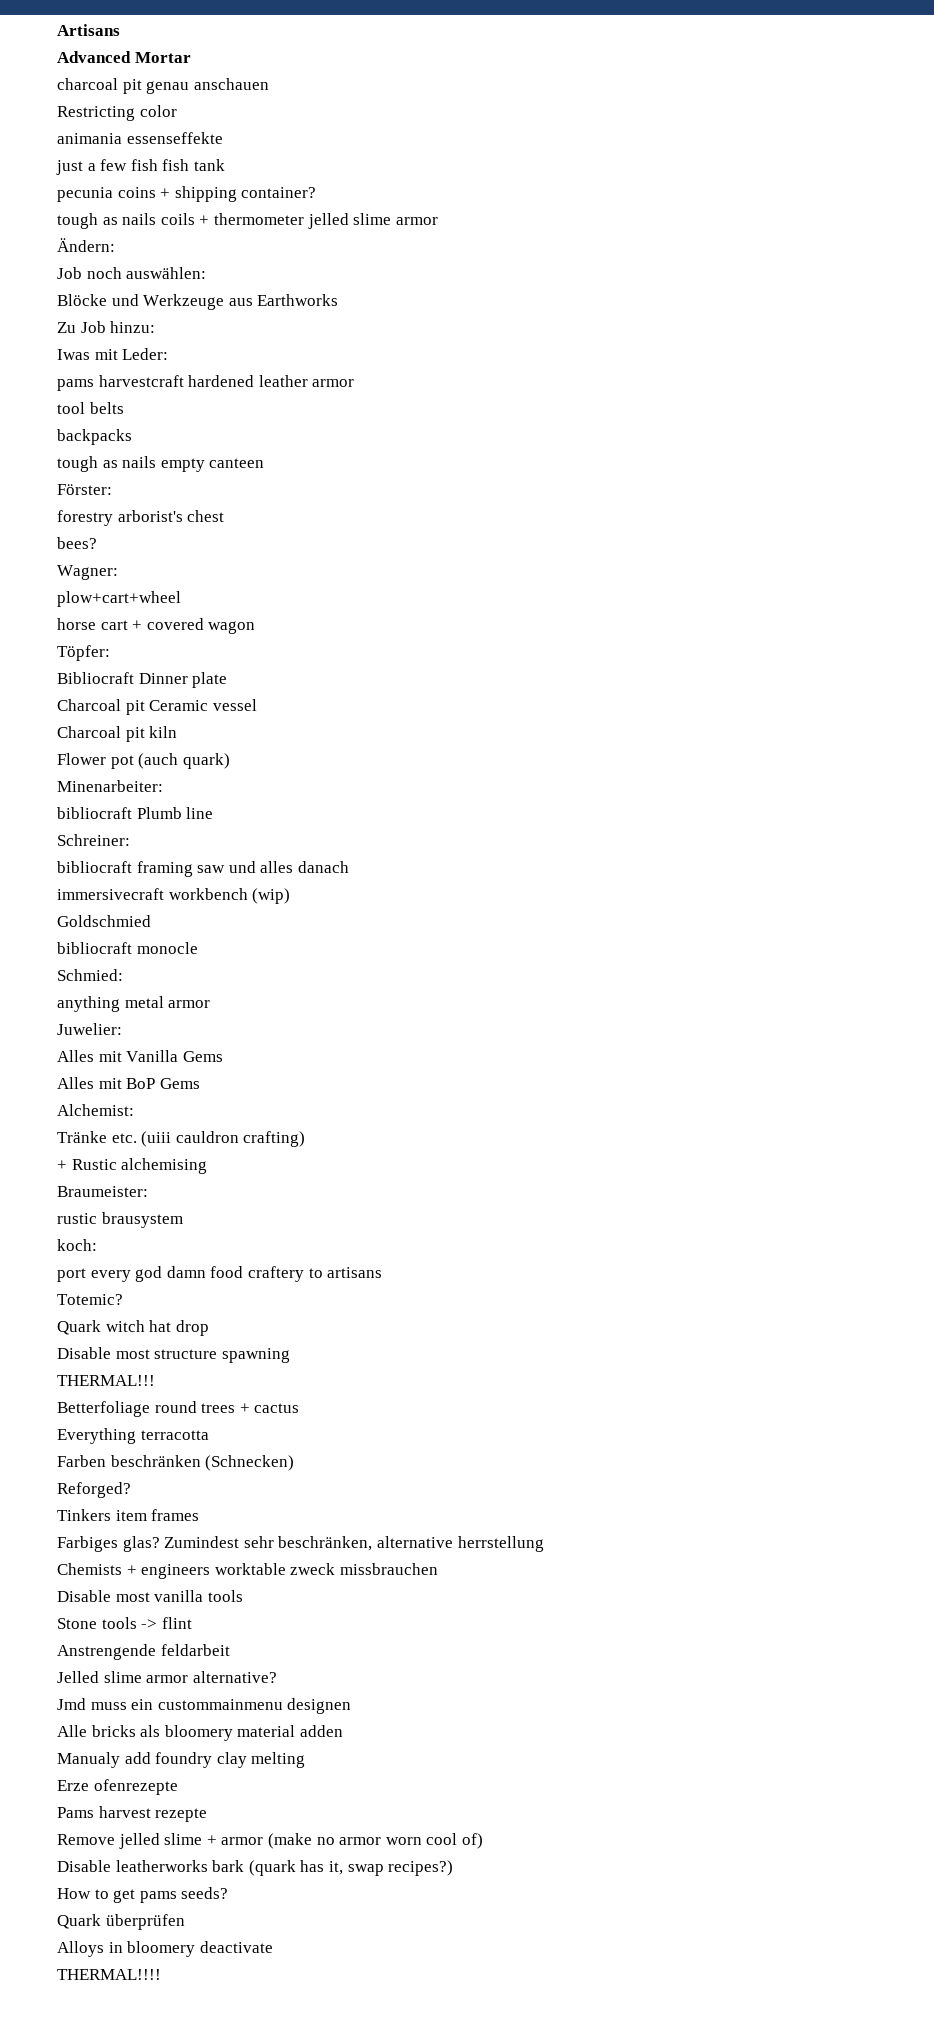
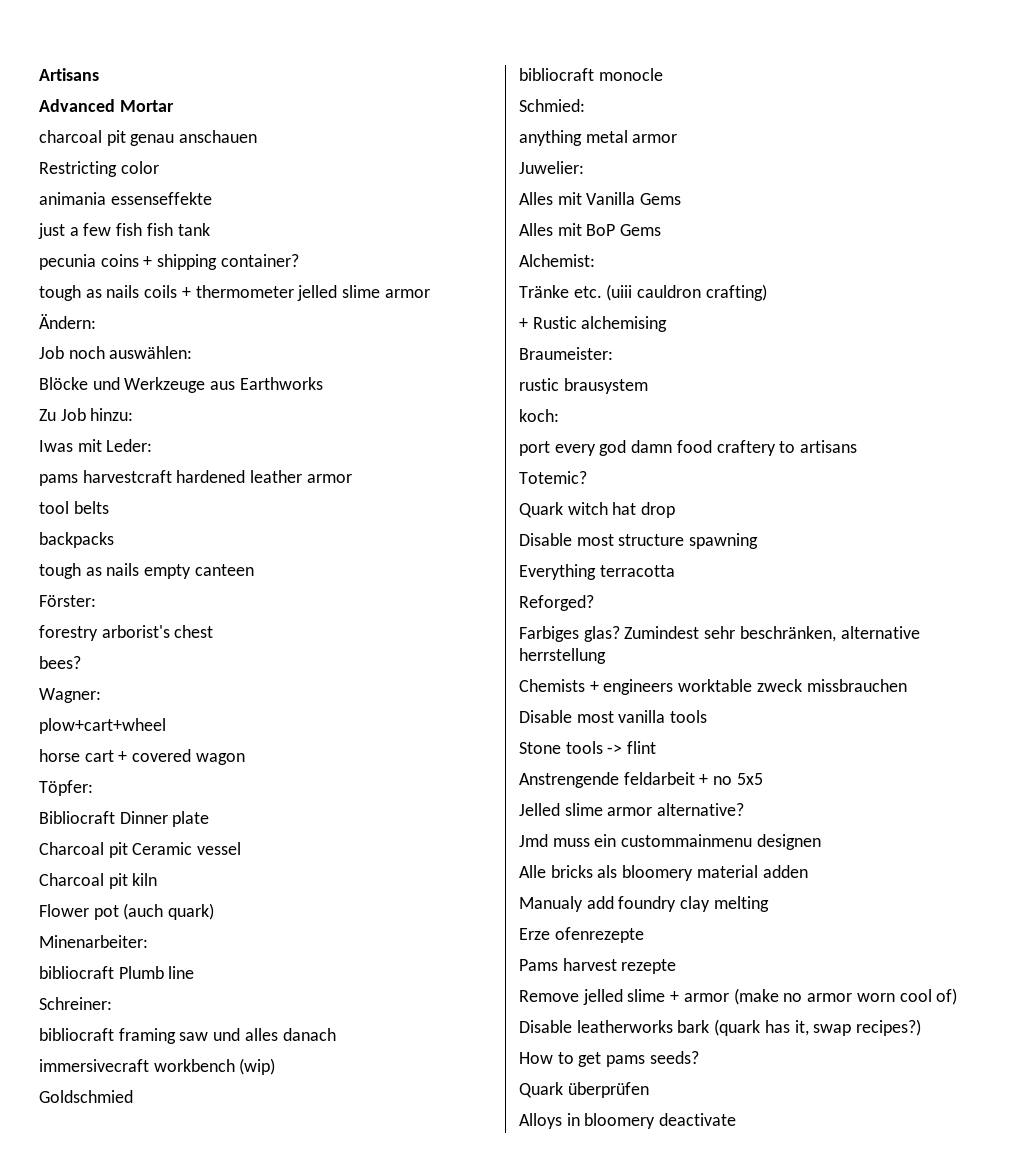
- THERMAL!!!
- Betterfoliage round trees + cactus
  Everything terracotta
- Farben beschränken (Schnecken)
  Reforged?
- Tinkers item frames
- Anstrengende feldarbeit
+ Anstrengende feldarbeit + no 5x5
- THERMAL!!!!

